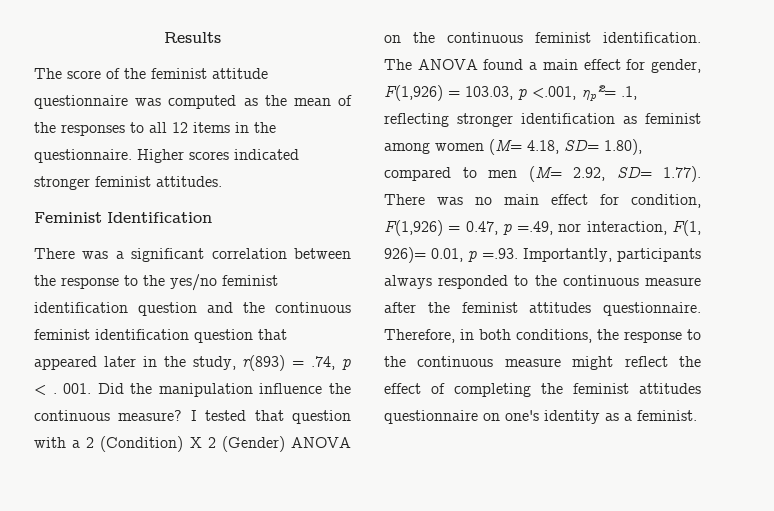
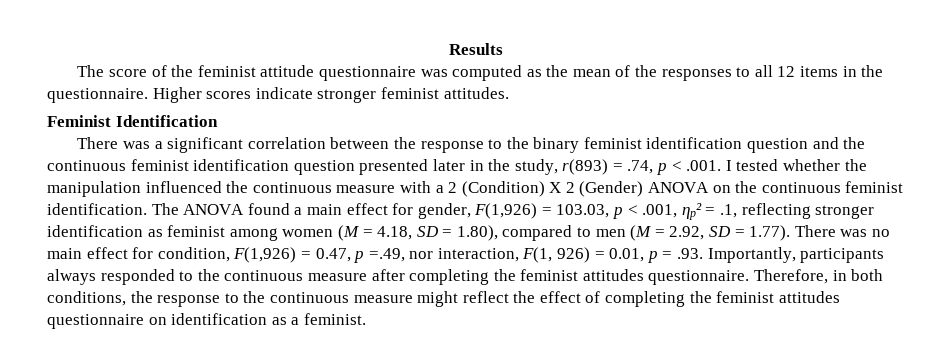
- Higher scores indicated stronger feminist attitudes.
+ Higher scores indicate stronger feminist attitudes.
- There was a significant correlation between the response to the yes/no feminist identification question and the continuous feminist identification question that appeared later in the study, r(893) = .74, p < . 001. Did the manipulation influence the continuous measure? I tested that question with a 2 (Condition) X 2 (Gender) ANOVA on the continuous feminist identification.
+ There was a significant correlation between the response to the binary feminist identification question and the continuous feminist identification question presented later in the study, r(893) = .74, p < .001. I tested whether the manipulation influenced the continuous measure with a 2 (Condition) X 2 (Gender) ANOVA on the continuous feminist identification.
- The ANOVA found a main effect for gender, F(1,926) = 103.03, p <.001, ηp²= .1, reflecting stronger identification as feminist among women (M= 4.18, SD= 1.80), compared to men (M= 2.92, SD= 1.77). There was no main effect for condition, F(1,926) = 0.47, p =.49, nor interaction, F(1, 926)= 0.01, p =.93. Importantly, participants always responded to the continuous measure after the feminist attitudes questionnaire.
+ The ANOVA found a main effect for gender, F(1,926) = 103.03, p < .001, ηp² = .1, reflecting stronger identification as feminist among women (M = 4.18, SD = 1.80), compared to men (M = 2.92, SD = 1.77). There was no main effect for condition, F(1,926) = 0.47, p =.49, nor interaction, F(1, 926) = 0.01, p = .93. Importantly, participants always responded to the continuous measure after completing the feminist attitudes questionnaire.
- Therefore, in both conditions, the response to the continuous measure might reflect the effect of completing the feminist attitudes questionnaire on one's identity as a feminist.
+ Therefore, in both conditions, the response to the continuous measure might reflect the effect of completing the feminist attitudes questionnaire on identification as a feminist.

